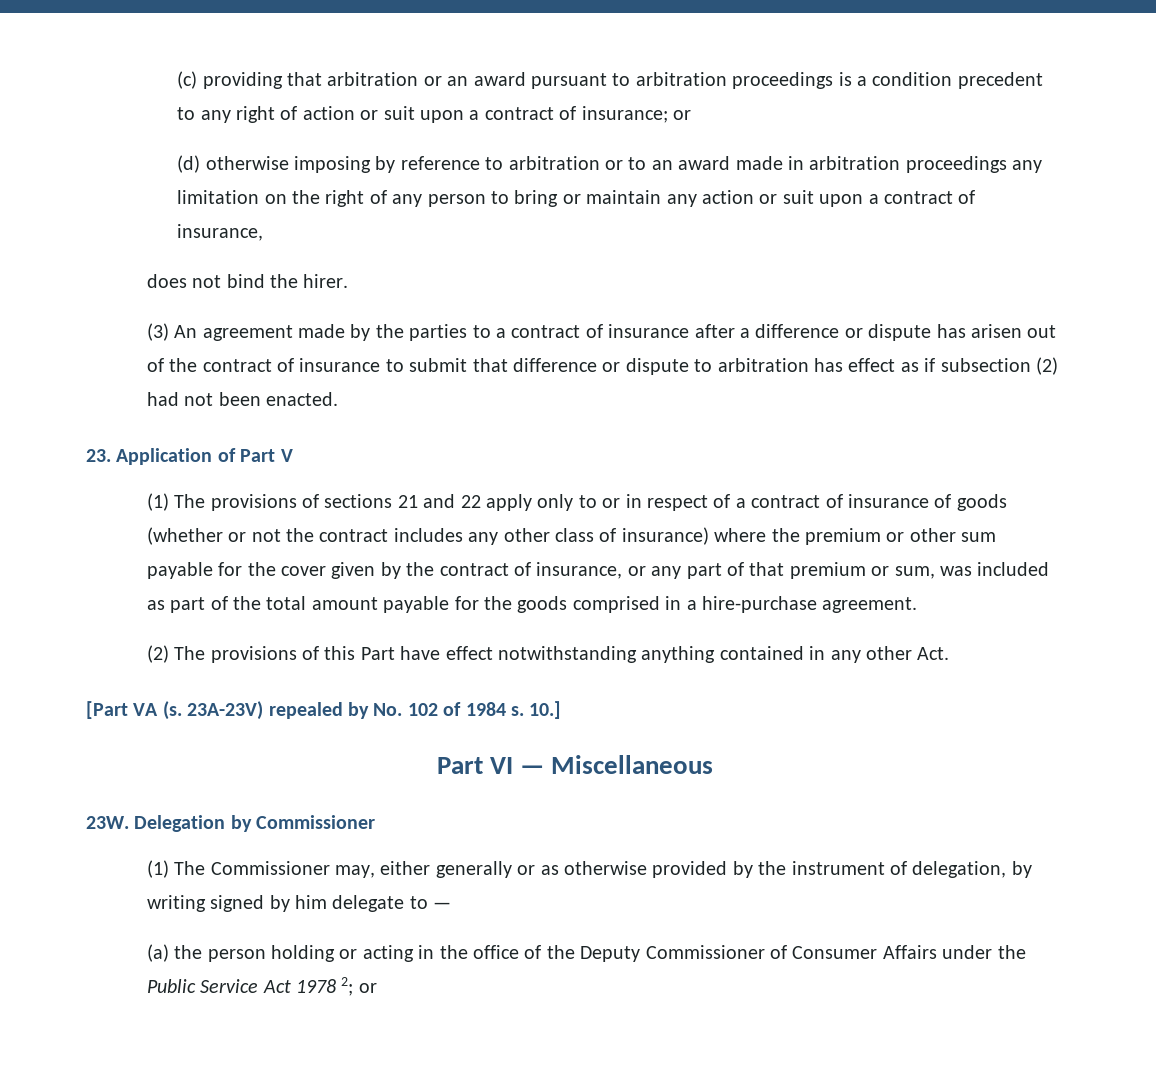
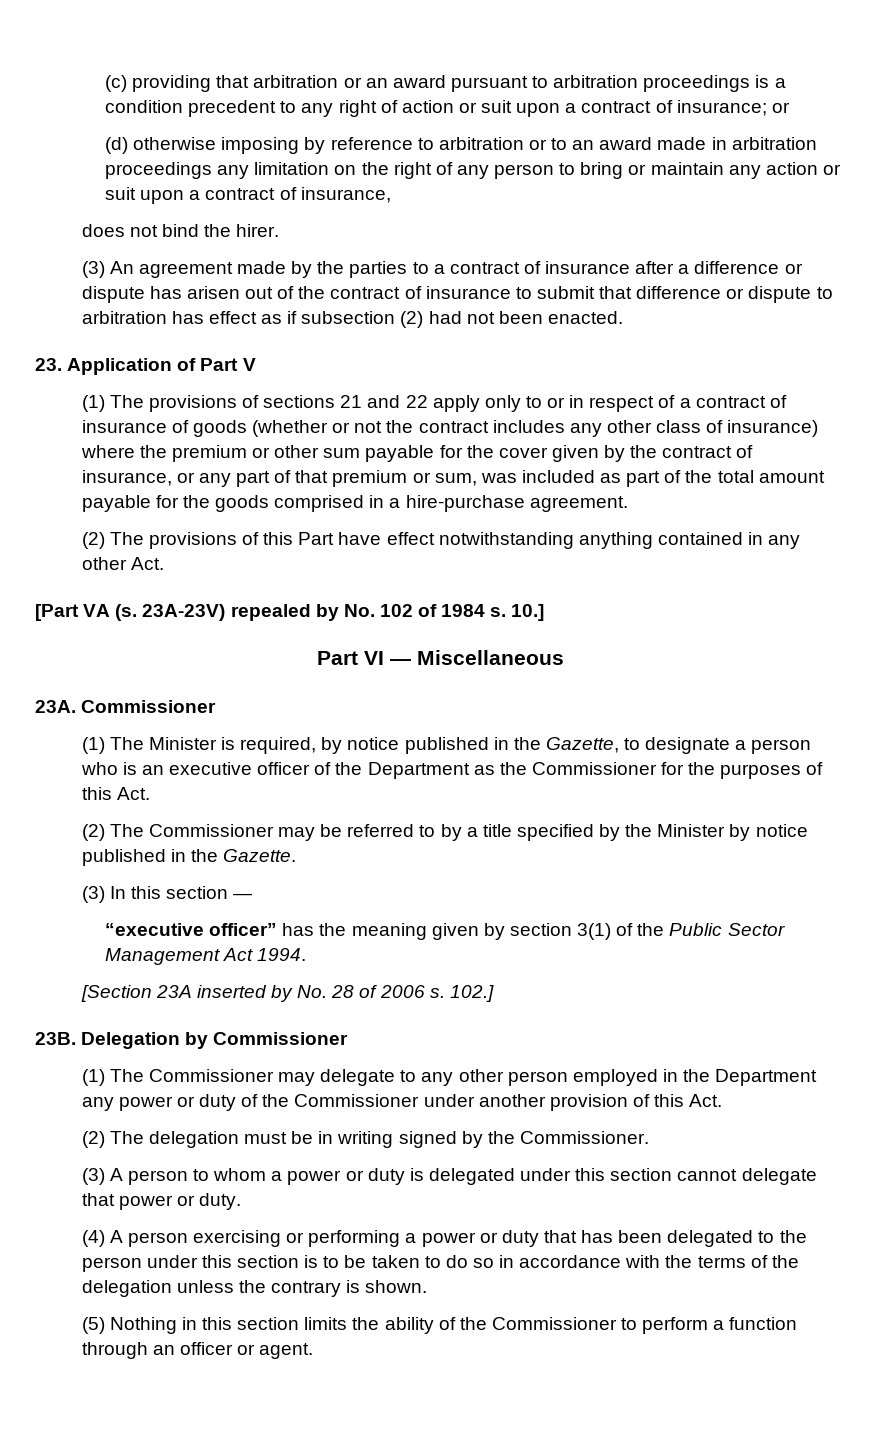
- 23W.
+ 23A. Commissioner
+ (1) The Minister is required, by notice published in the Gazette, to designate a person who is an executive officer of the Department as the Commissioner for the purposes of this Act.
+ (2) The Commissioner may be referred to by a title specified by the Minister by notice published in the Gazette.
+ (3) In this section —
+ “executive officer” has the meaning given by section 3(1) of the Public Sector Management Act 1994.
+ [Section 23A inserted by No. 28 of 2006 s. 102.]
+ 23B.
- (1) The Commissioner may, either generally or as otherwise provided by the instrument of delegation, by writing signed by him delegate to —
- (a) the person holding or acting in the office of the Deputy Commissioner of Consumer Affairs under the Public Service Act 1978 2; or
+ (1) The Commissioner may delegate to any other person employed in the Department any power or duty of the Commissioner under another provision of this Act.
+ (2) The delegation must be in writing signed by the Commissioner.
+ (3) A person to whom a power or duty is delegated under this section cannot delegate that power or duty.
+ (4) A person exercising or performing a power or duty that has been delegated to the person under this section is to be taken to do so in accordance with the terms of the delegation unless the contrary is shown.
+ (5) Nothing in this section limits the ability of the Commissioner to perform a function through an officer or agent.

